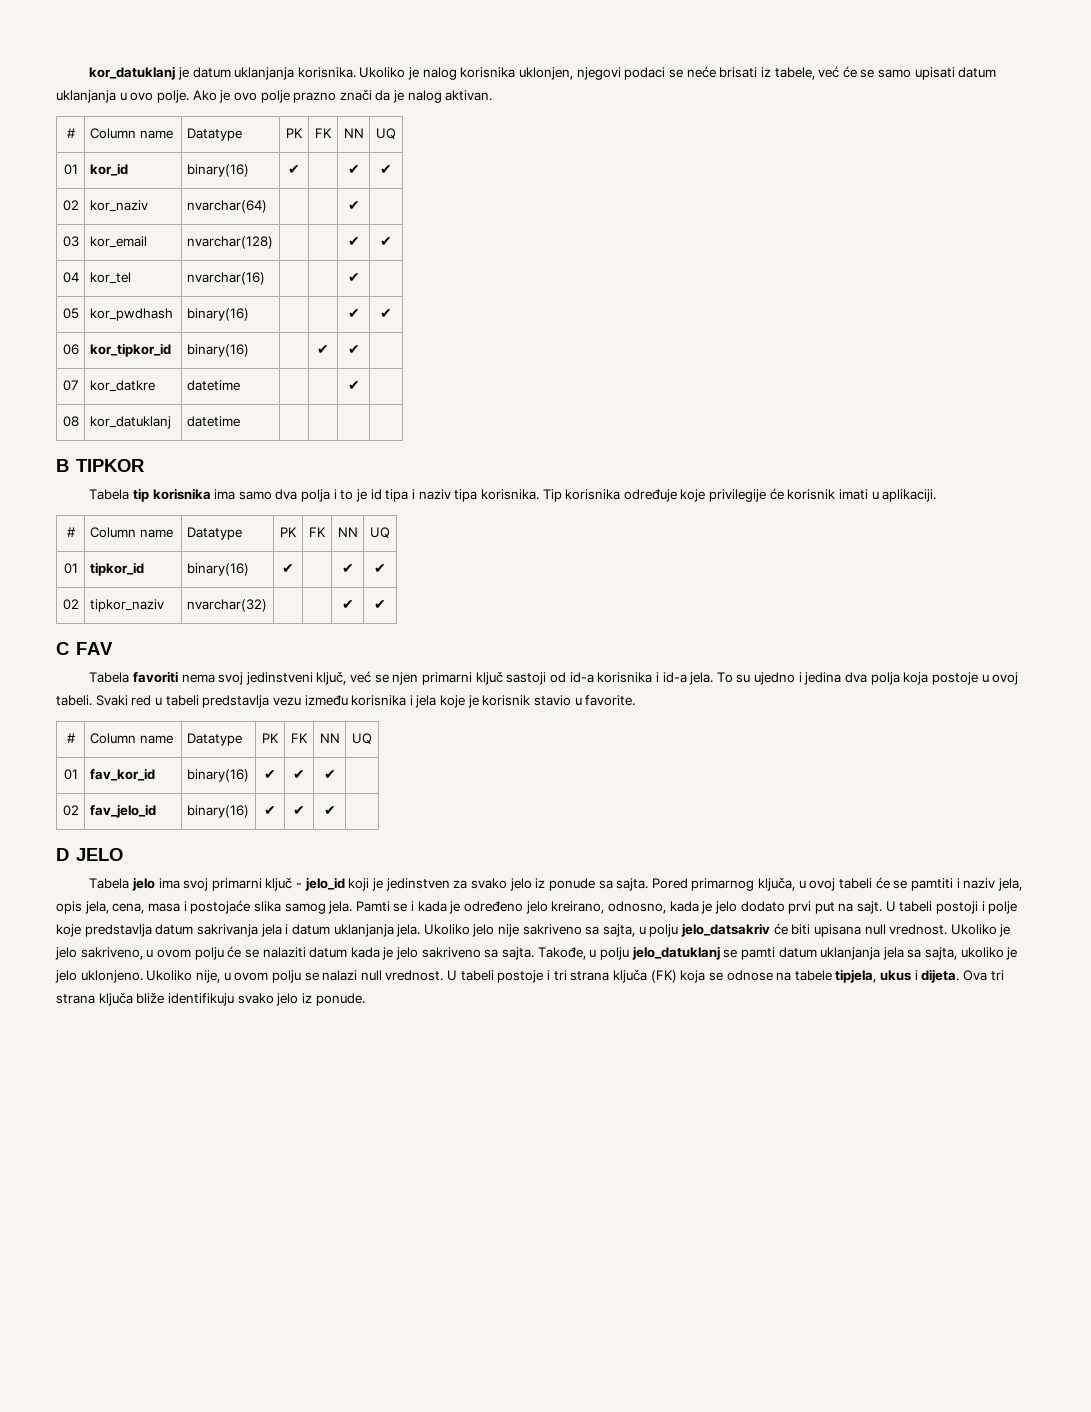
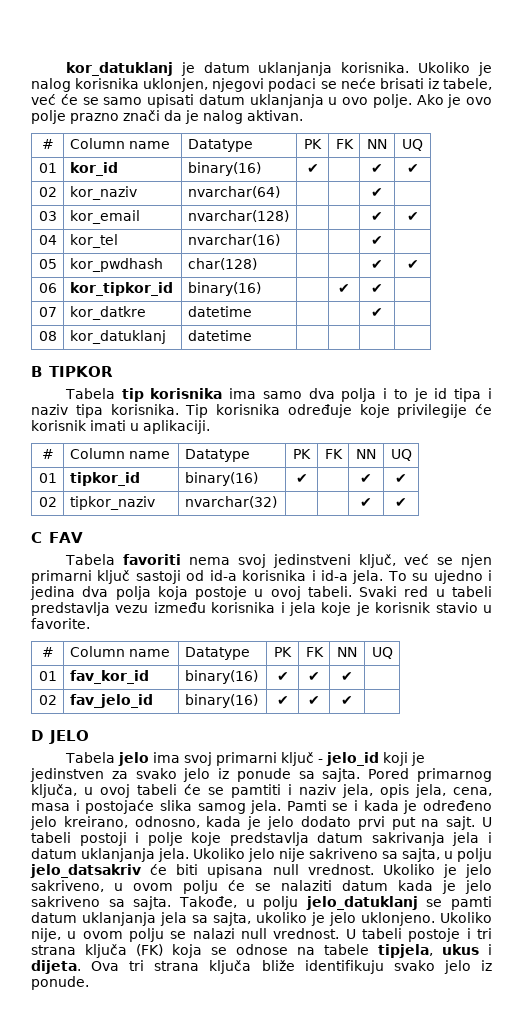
- 05 | kor_pwdhash | binary(16) | | | ✔ | ✔
+ 05 | kor_pwdhash | char(128) | | | ✔ | ✔

